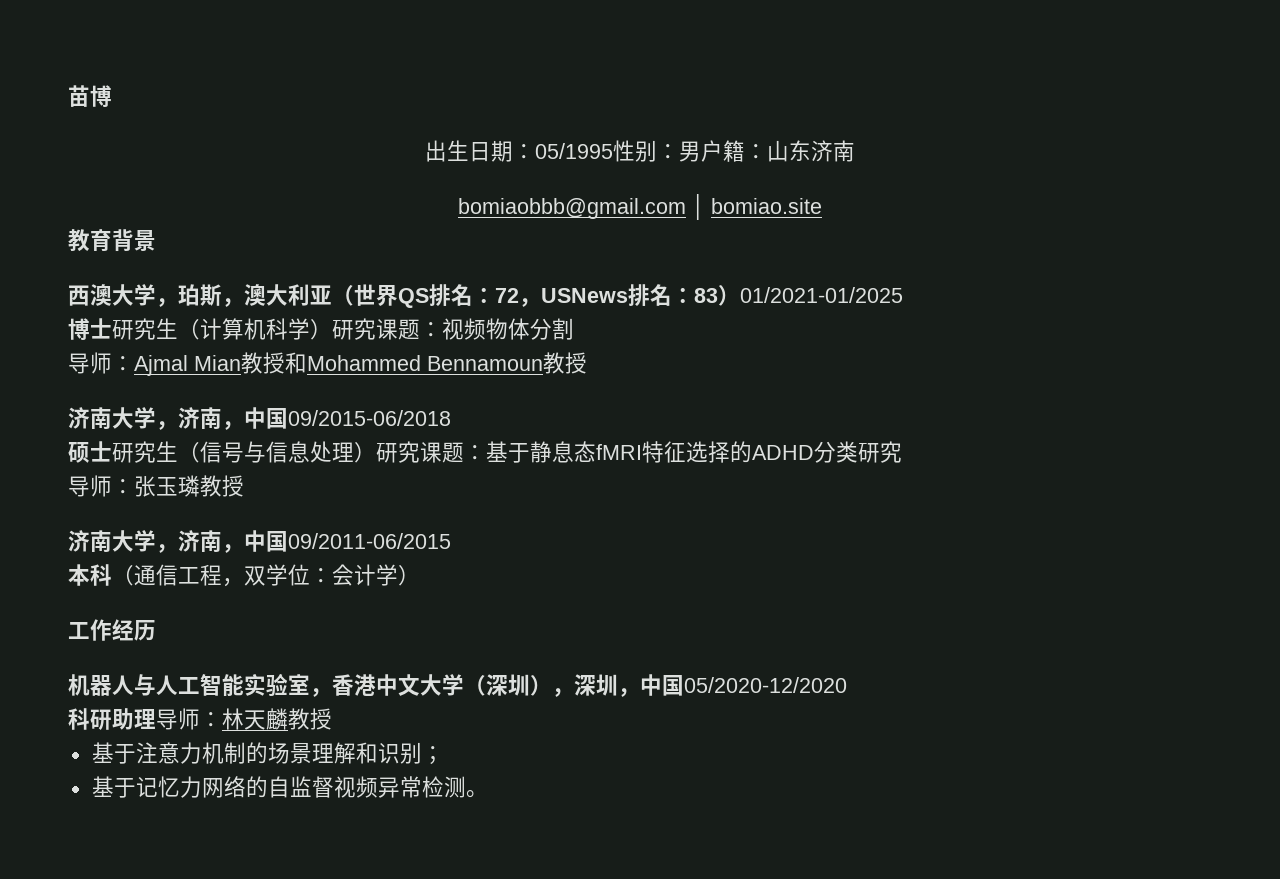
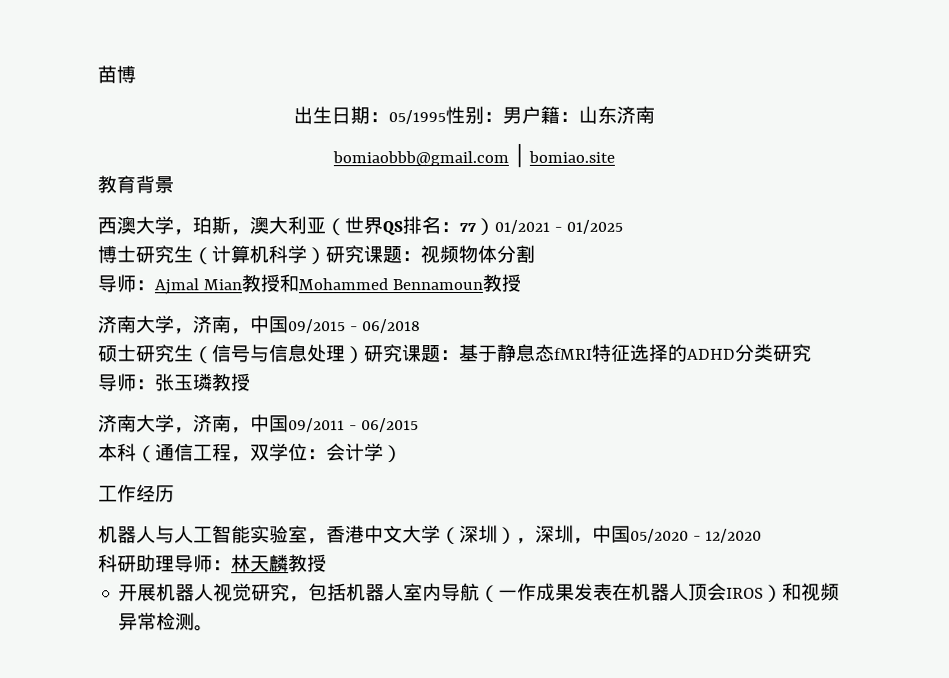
- 西澳大学，珀斯，澳大利亚（世界QS排名：72，USNews排名：83）01/2021-01/2025
+ 西澳大学，珀斯，澳大利亚（世界QS排名：77）01/2021 - 01/2025
- 济南大学，济南，中国09/2015-06/2018
+ 济南大学，济南，中国09/2015 - 06/2018
- 济南大学，济南，中国09/2011-06/2015
+ 济南大学，济南，中国09/2011 - 06/2015
- 机器人与人工智能实验室，香港中文大学（深圳），深圳，中国05/2020-12/2020
+ 机器人与人工智能实验室，香港中文大学（深圳），深圳，中国05/2020 - 12/2020
- 基于注意力机制的场景理解和识别；
- 基于记忆力网络的自监督视频异常检测。
+ 开展机器人视觉研究，包括机器人室内导航（一作成果发表在机器人顶会IROS）和视频异常检测。

